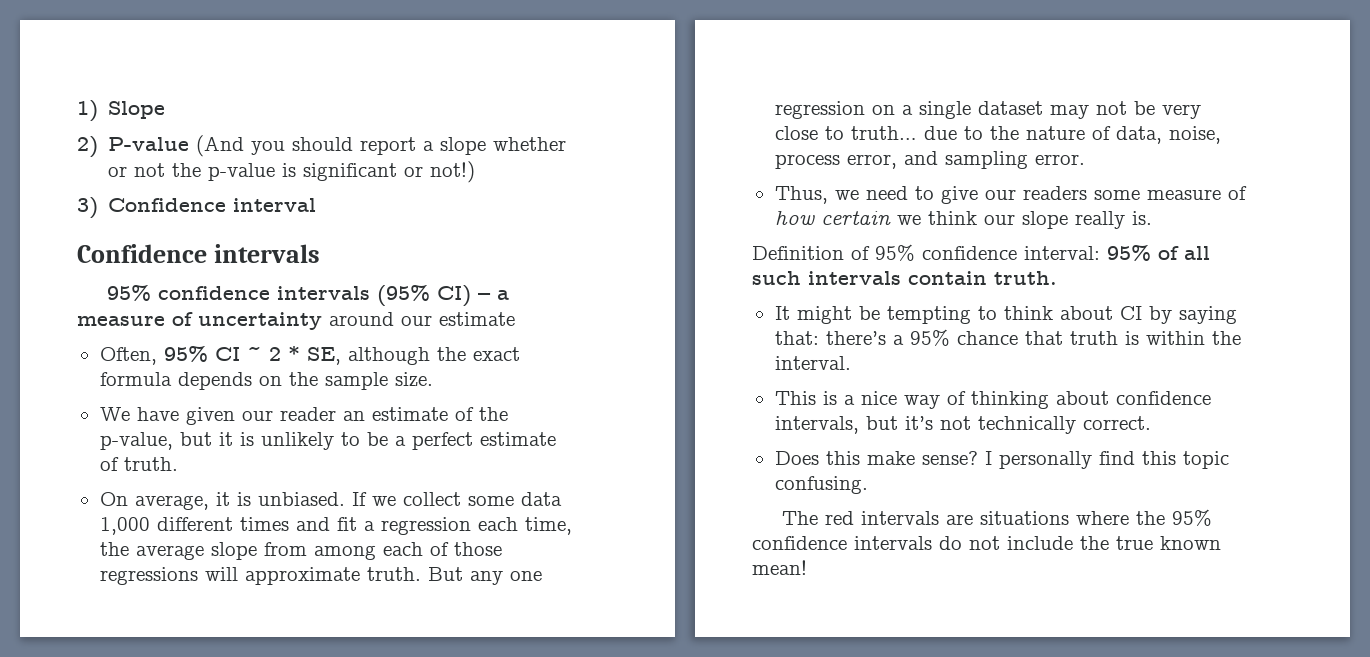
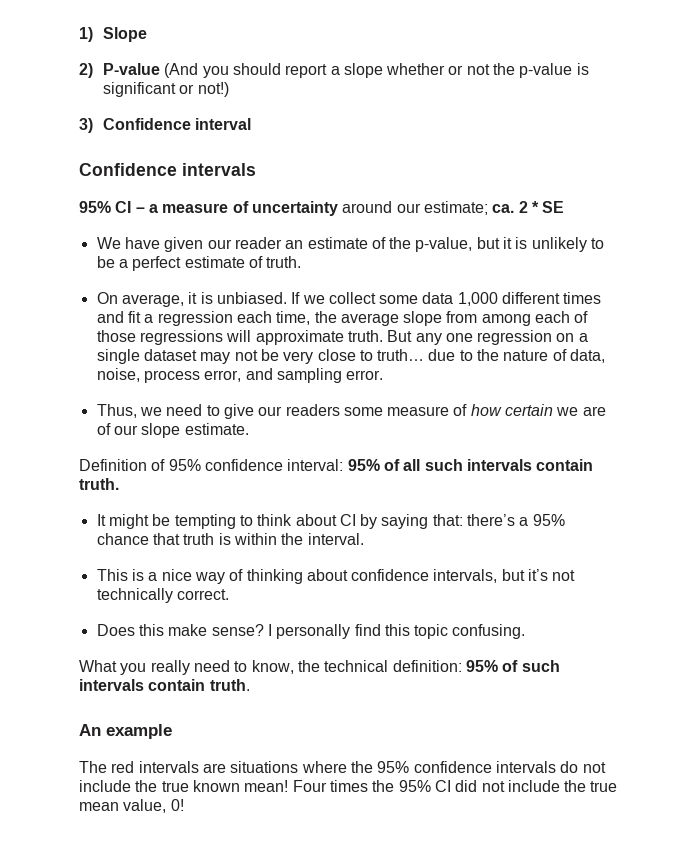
- 95% confidence intervals (95% CI) – a measure of uncertainty around our estimate
- Often, 95% CI ~ 2 * SE, although the exact formula depends on the sample size.
+ 95% CI – a measure of uncertainty around our estimate; ca. 2 * SE
- Thus, we need to give our readers some measure of how certain we think our slope really is.
+ Thus, we need to give our readers some measure of how certain we are of our slope estimate.
+ What you really need to know, the technical definition: 95% of such intervals contain truth.
+ An example
+ Four times the 95% CI did not include the true mean value, 0!

